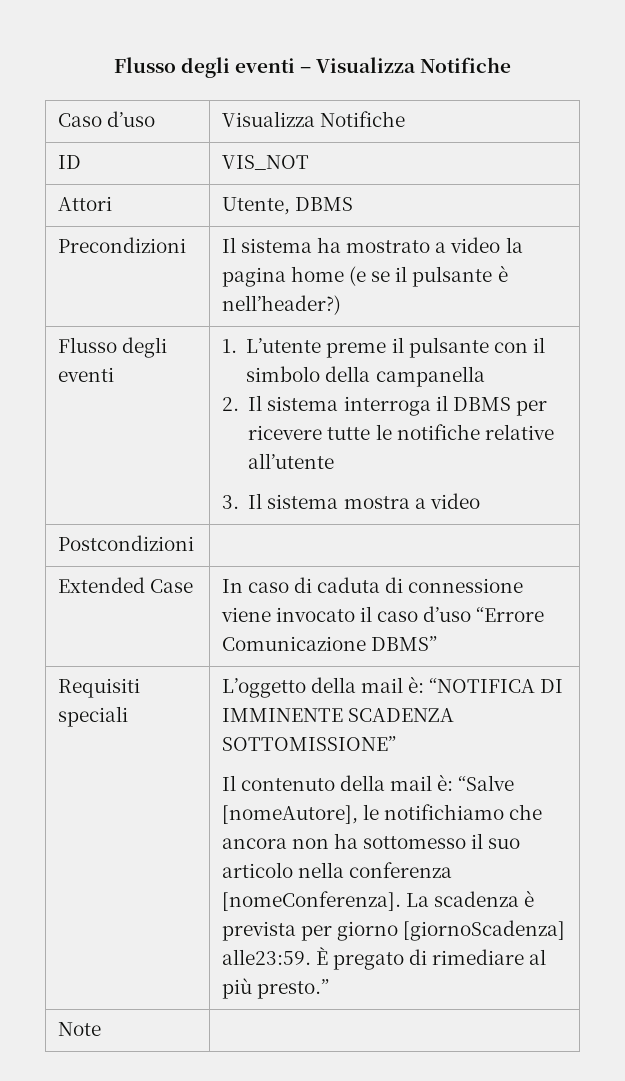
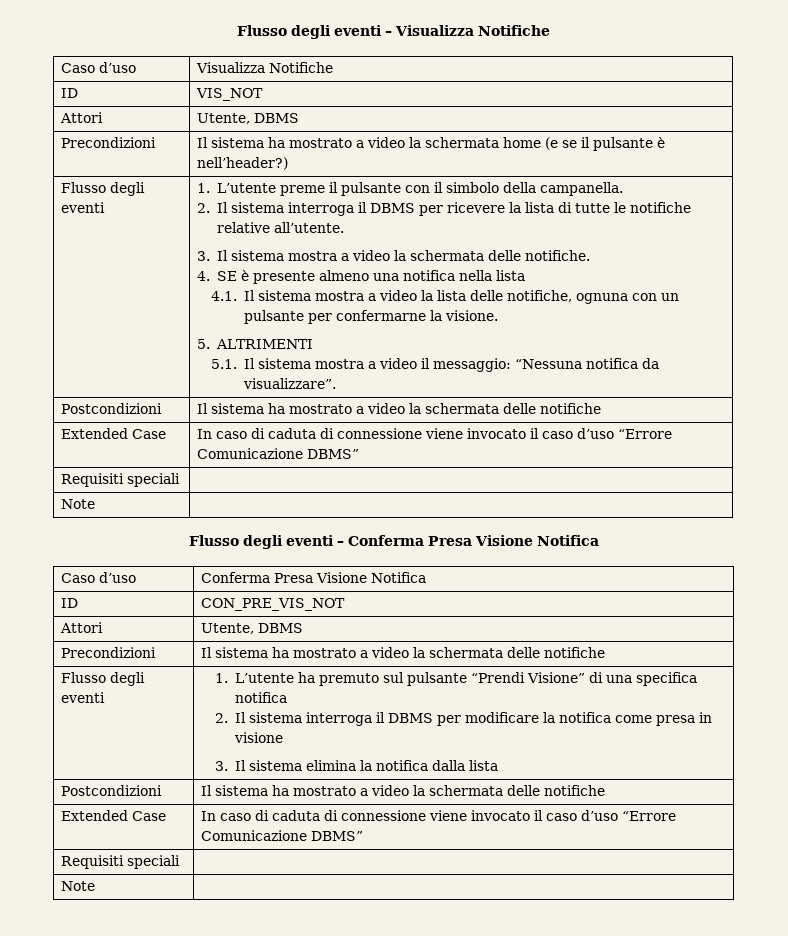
- Precondizioni | Il sistema ha mostrato a video la pagina home (e se il pulsante è nell’header?)
+ Precondizioni | Il sistema ha mostrato a video la schermata home (e se il pulsante è nell’header?)
- 1. L’utente preme il pulsante con il simbolo della campanella
+ 1. L’utente preme il pulsante con il simbolo della campanella.
- 2. Il sistema interroga il DBMS per ricevere tutte le notifiche relative all’utente
+ 2. Il sistema interroga il DBMS per ricevere la lista di tutte le notifiche relative all’utente.
- 3. Il sistema mostra a video
- Postcondizioni |
+ 3. Il sistema mostra a video la schermata delle notifiche.
+ 4. SE è presente almeno una notifica nella lista
+ 4.1. Il sistema mostra a video la lista delle notifiche, ognuna con un pulsante per confermarne la visione.
+ 5. ALTRIMENTI
+ 5.1. Il sistema mostra a video il messaggio: “Nessuna notifica da visualizzare”.
+ Postcondizioni | Il sistema ha mostrato a video la schermata delle notifiche
  Extended Case | In caso di caduta di connessione viene invocato il caso d’uso “Errore Comunicazione DBMS”
- Requisiti speciali | L’oggetto della mail è: “NOTIFICA DI IMMINENTE SCADENZA SOTTOMISSIONE”
- Il contenuto della mail è: “Salve [nomeAutore], le notifichiamo che ancora non ha sottomesso il suo articolo nella conferenza [nomeConferenza]. La scadenza è prevista per giorno [giornoScadenza] alle23:59. È pregato di rimediare al più presto.”
+ Requisiti speciali |
+ Note |
+ Flusso degli eventi – Conferma Presa Visione Notifica
+ Caso d’uso | Conferma Presa Visione Notifica
+ ID | CON_PRE_VIS_NOT
+ Attori | Utente, DBMS
+ Precondizioni | Il sistema ha mostrato a video la schermata delle notifiche
+ Flusso degli eventi | 1. L’utente ha premuto sul pulsante “Prendi Visione” di una specifica notifica
+ 2. Il sistema interroga il DBMS per modificare la notifica come presa in visione
+ 3. Il sistema elimina la notifica dalla lista
+ Postcondizioni | Il sistema ha mostrato a video la schermata delle notifiche
+ Extended Case | In caso di caduta di connessione viene invocato il caso d’uso “Errore Comunicazione DBMS”
+ Requisiti speciali |

